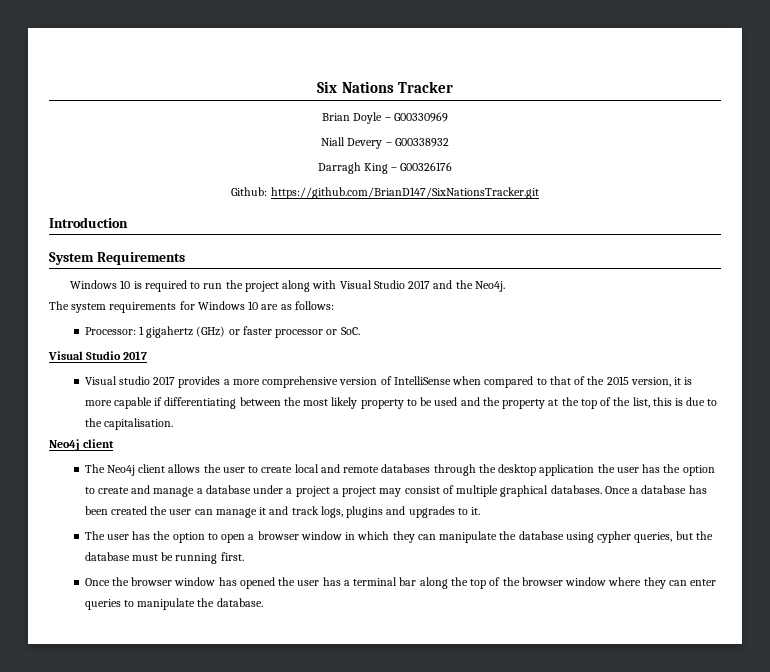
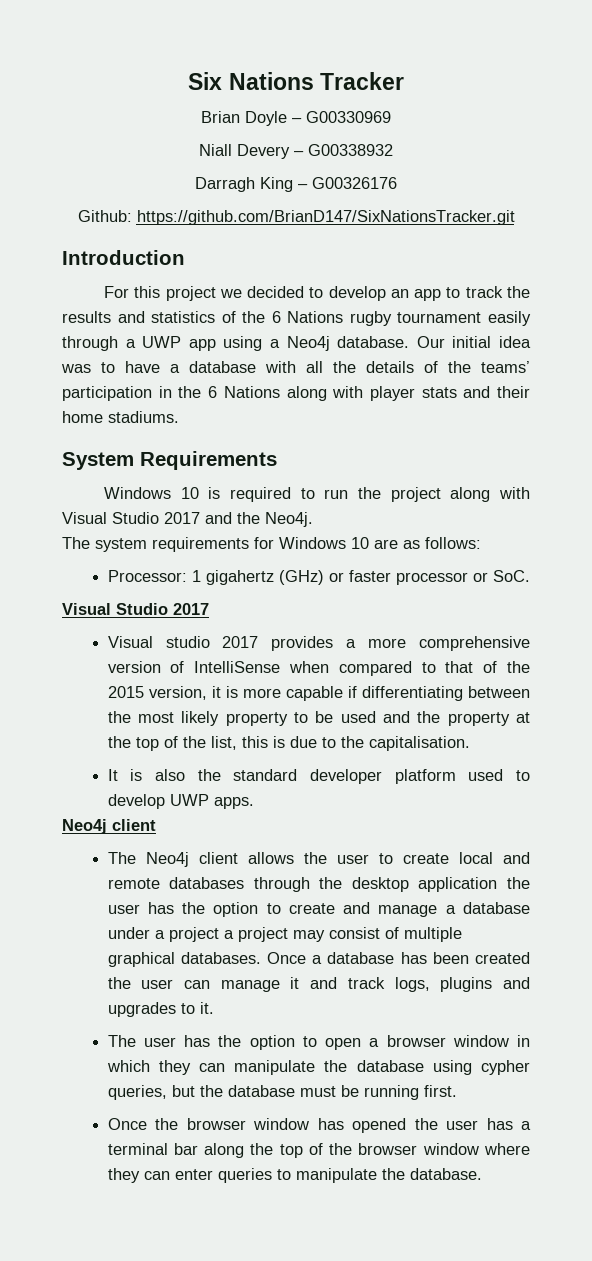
+ For this project we decided to develop an app to track the results and statistics of the 6 Nations rugby tournament easily through a UWP app using a Neo4j database. Our initial idea was to have a database with all the details of the teams’ participation in the 6 Nations along with player stats and their home stadiums.
+ It is also the standard developer platform used to develop UWP apps.

